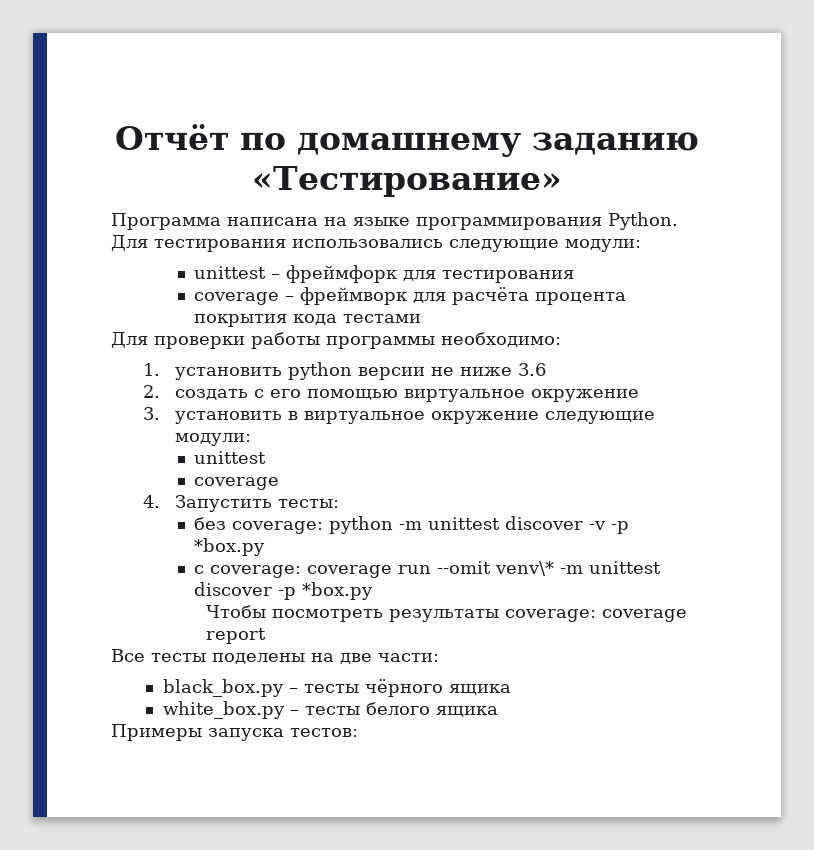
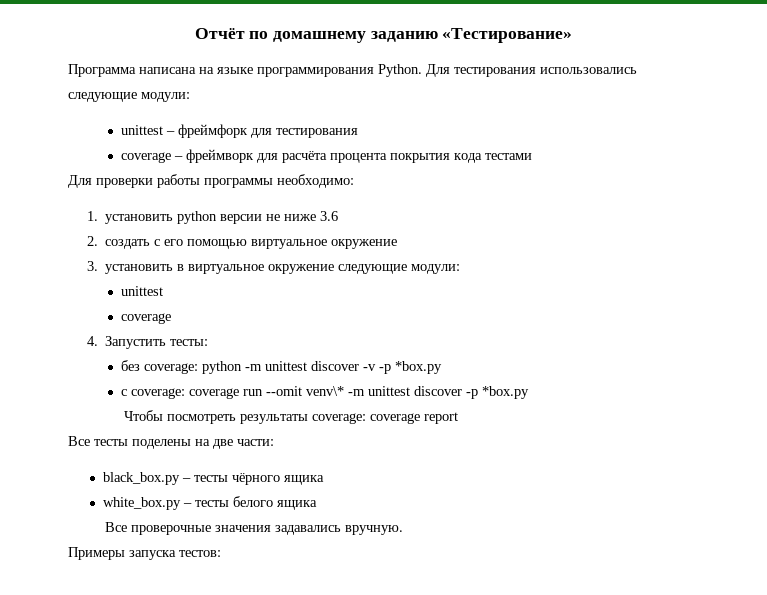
+ Все проверочные значения задавались вручную.

